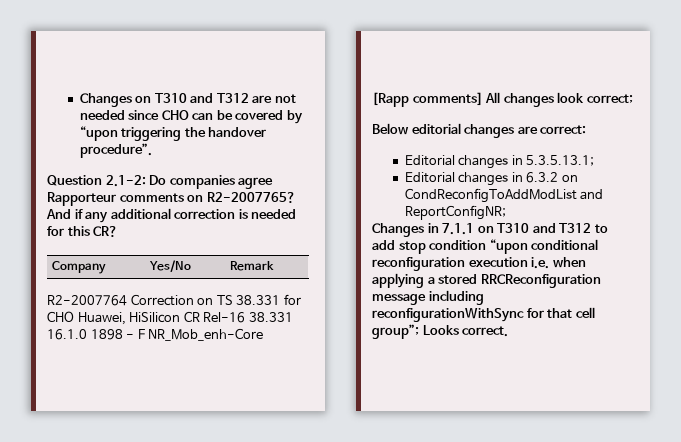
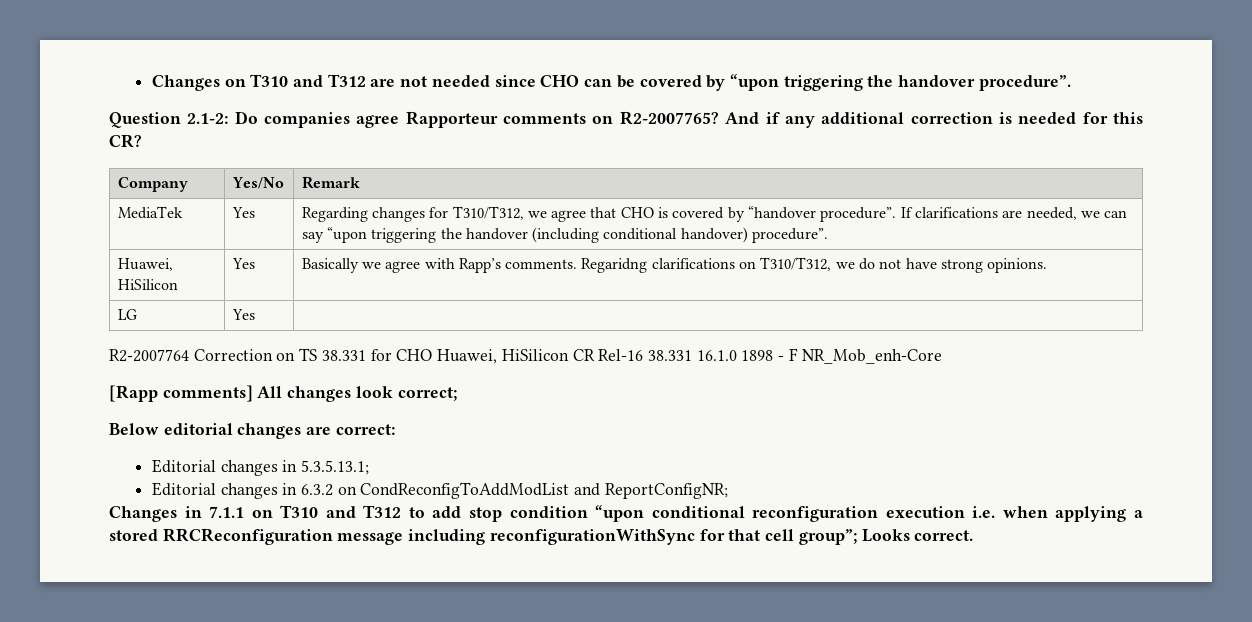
+ MediaTek | Yes | Regarding changes for T310/T312, we agree that CHO is covered by “handover procedure”. If clarifications are needed, we can say “upon triggering the handover (including conditional handover) procedure”.
+ Huawei, HiSilicon | Yes | Basically we agree with Rapp’s comments. Regaridng clarifications on T310/T312, we do not have strong opinions.
+ LG | Yes |

